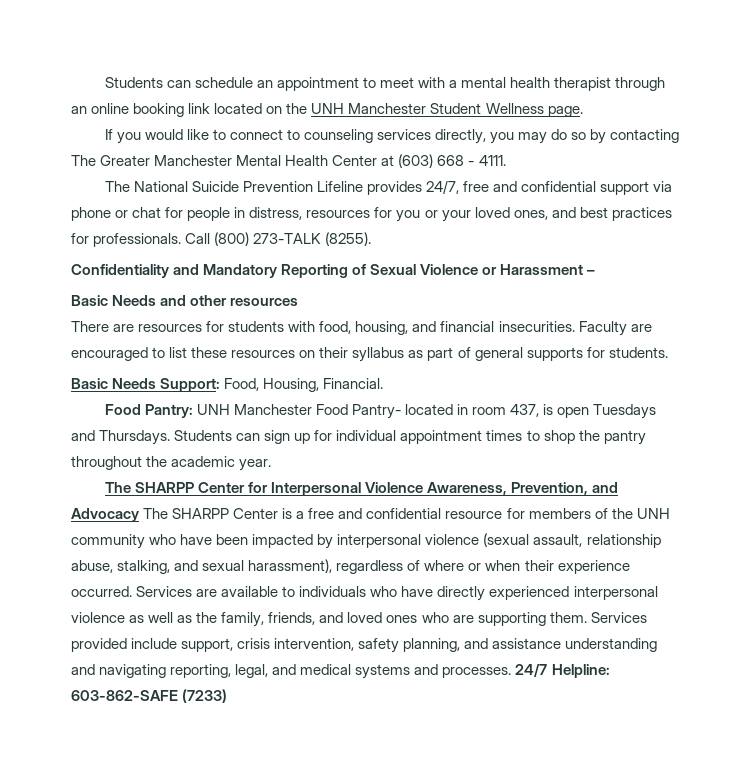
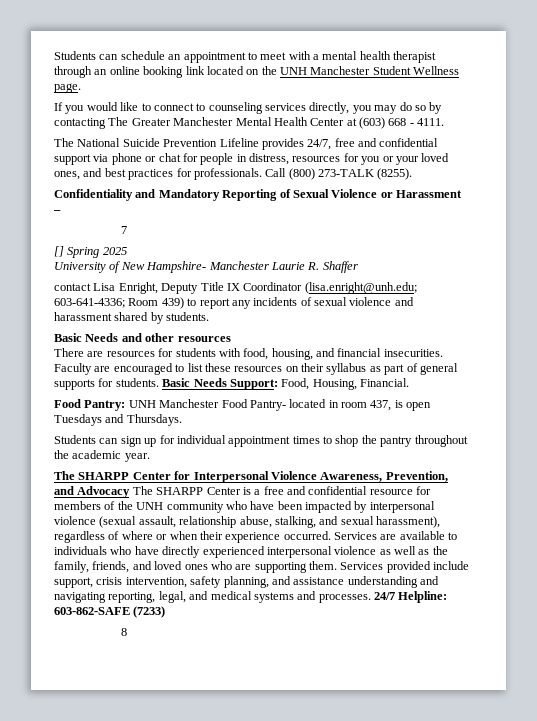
+ 7
+ [] Spring 2025
+ University of New Hampshire- Manchester Laurie R. Shaffer
+ contact Lisa Enright, Deputy Title IX Coordinator (lisa.enright@unh.edu; 603-641-4336; Room 439) to report any incidents of sexual violence and harassment shared by students.
- Faculty are encouraged to list these resources on their syllabus as part of general supports for students.
- Basic Needs Support: Food, Housing, Financial.
+ Faculty are encouraged to list these resources on their syllabus as part of general supports for students. Basic Needs Support: Food, Housing, Financial.
- Food Pantry: UNH Manchester Food Pantry- located in room 437, is open Tuesdays and Thursdays. Students can sign up for individual appointment times to shop the pantry throughout the academic year.
+ Food Pantry: UNH Manchester Food Pantry- located in room 437, is open Tuesdays and Thursdays.
+ Students can sign up for individual appointment times to shop the pantry throughout the academic year.
+ 8

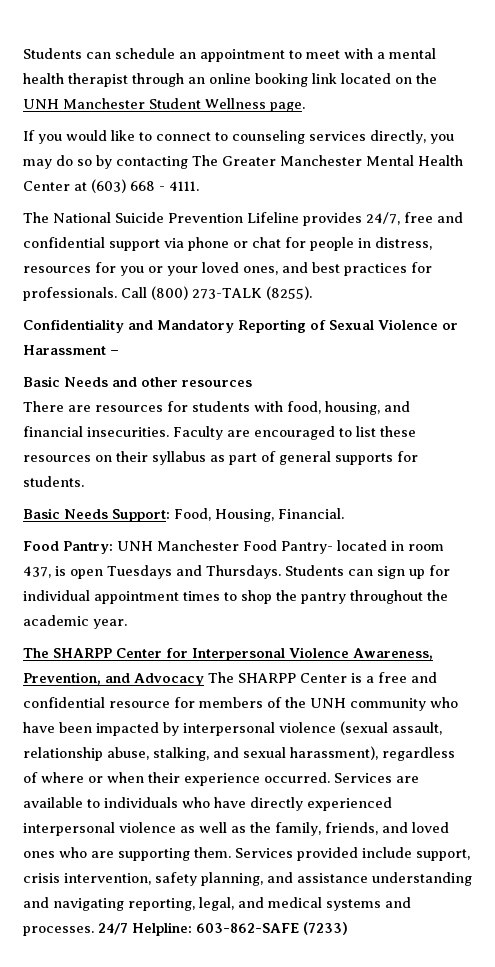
- 7
- [] Spring 2025
- University of New Hampshire- Manchester Laurie R. Shaffer
- contact Lisa Enright, Deputy Title IX Coordinator (lisa.enright@unh.edu; 603-641-4336; Room 439) to report any incidents of sexual violence and harassment shared by students.
- Faculty are encouraged to list these resources on their syllabus as part of general supports for students. Basic Needs Support: Food, Housing, Financial.
+ Faculty are encouraged to list these resources on their syllabus as part of general supports for students.
+ Basic Needs Support: Food, Housing, Financial.
- Food Pantry: UNH Manchester Food Pantry- located in room 437, is open Tuesdays and Thursdays.
- Students can sign up for individual appointment times to shop the pantry throughout the academic year.
+ Food Pantry: UNH Manchester Food Pantry- located in room 437, is open Tuesdays and Thursdays. Students can sign up for individual appointment times to shop the pantry throughout the academic year.
- 8

